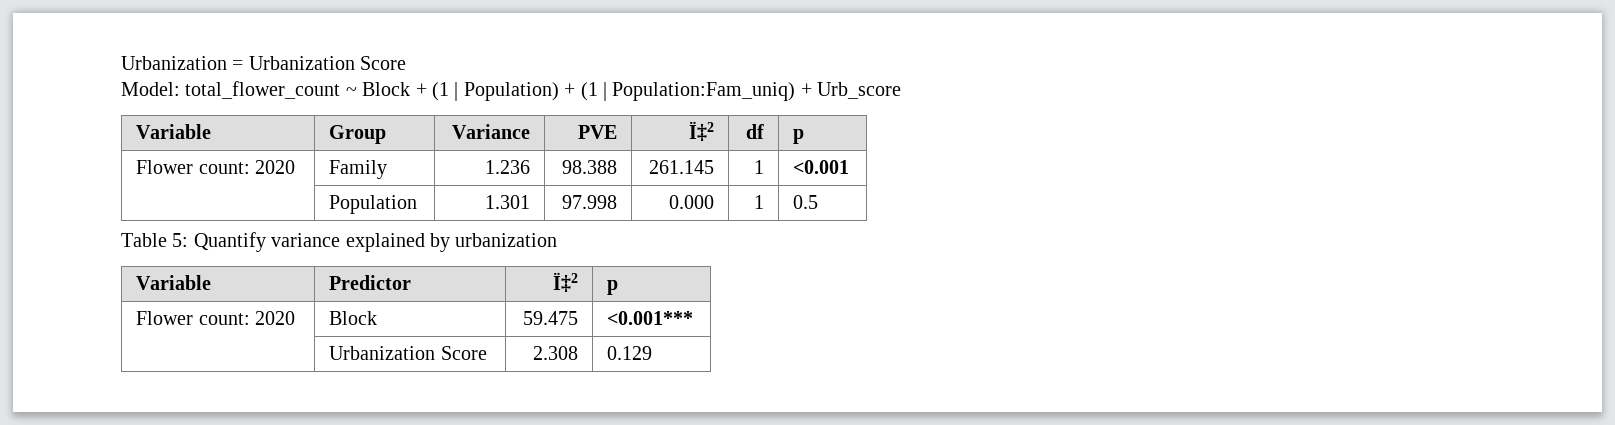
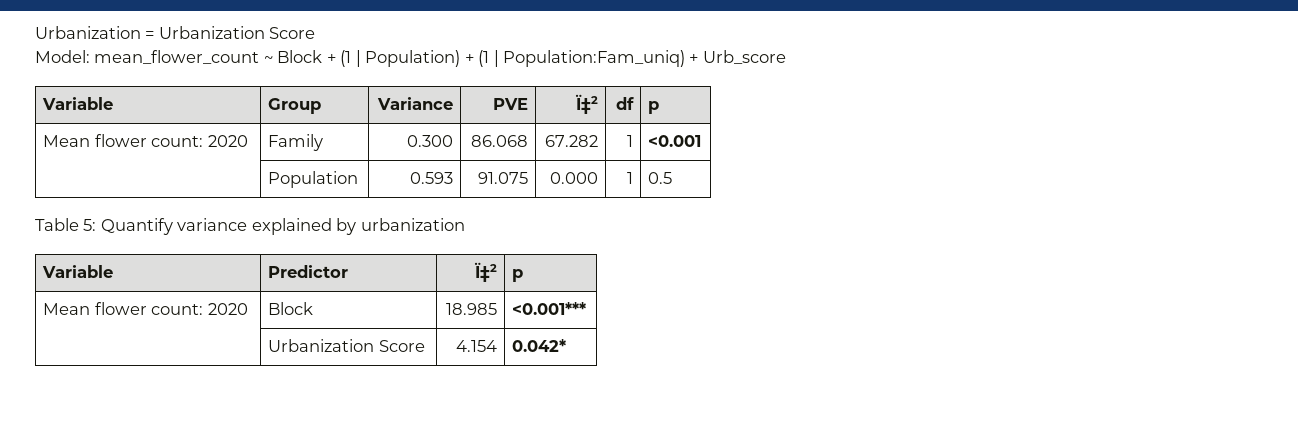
- Model: total_flower_count ~ Block + (1 | Population) + (1 | Population:Fam_uniq) + Urb_score
+ Model: mean_flower_count ~ Block + (1 | Population) + (1 | Population:Fam_uniq) + Urb_score
- Flower count: 2020 | Family | 1.236 | 98.388 | 261.145 | 1 | <0.001
+ Mean flower count: 2020 | Family | 0.300 | 86.068 | 67.282 | 1 | <0.001
- | Population | 1.301 | 97.998 | 0.000 | 1 | 0.5
+ | Population | 0.593 | 91.075 | 0.000 | 1 | 0.5
- Flower count: 2020 | Block | 59.475 | <0.001***
+ Mean flower count: 2020 | Block | 18.985 | <0.001***
- | Urbanization Score | 2.308 | 0.129
+ | Urbanization Score | 4.154 | 0.042*

